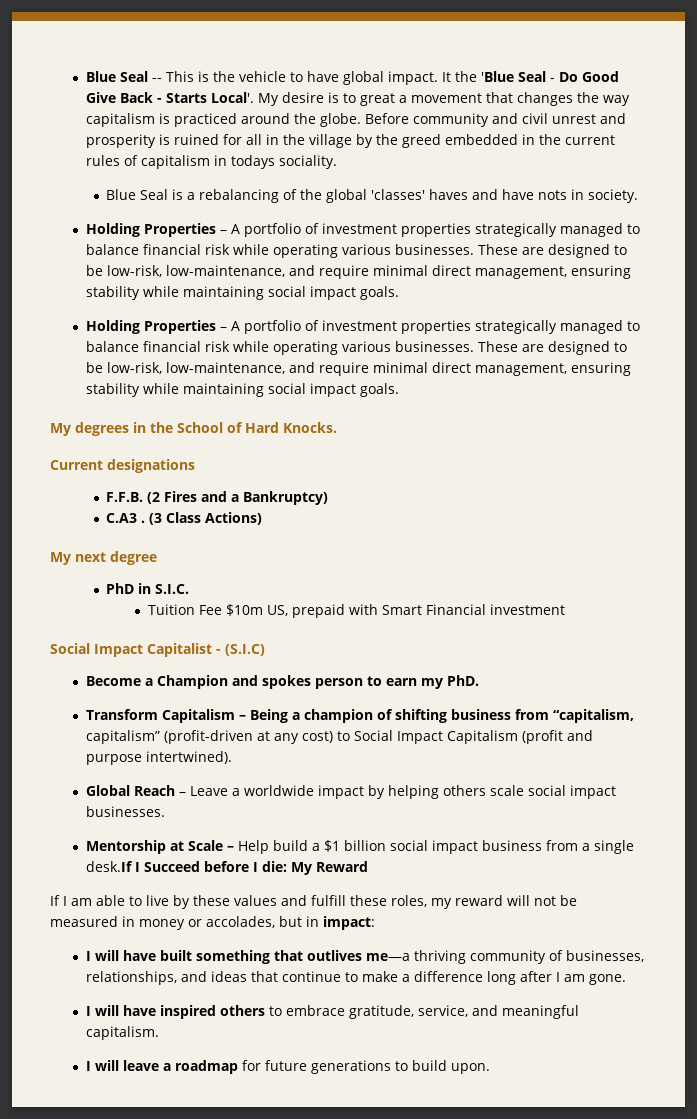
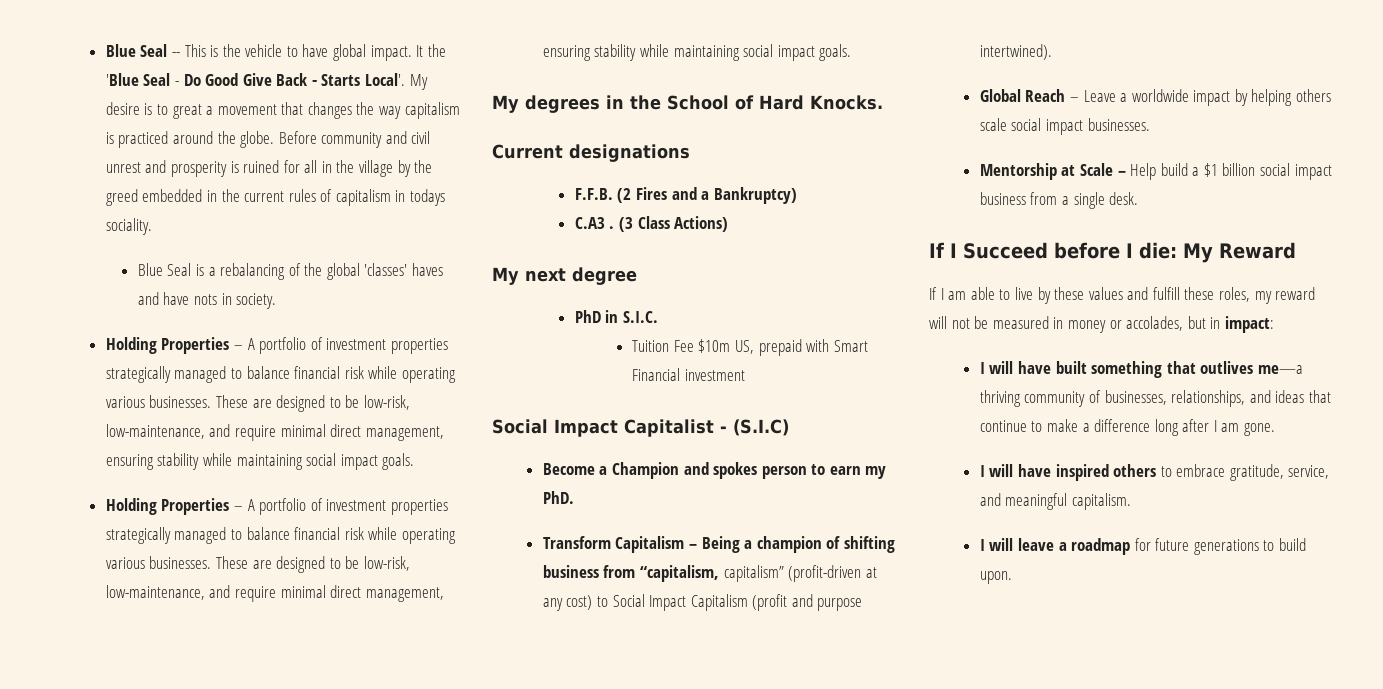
- Mentorship at Scale – Help build a $1 billion social impact business from a single desk.If I Succeed before I die: My Reward
+ Mentorship at Scale – Help build a $1 billion social impact business from a single desk.
+ If I Succeed before I die: My Reward

